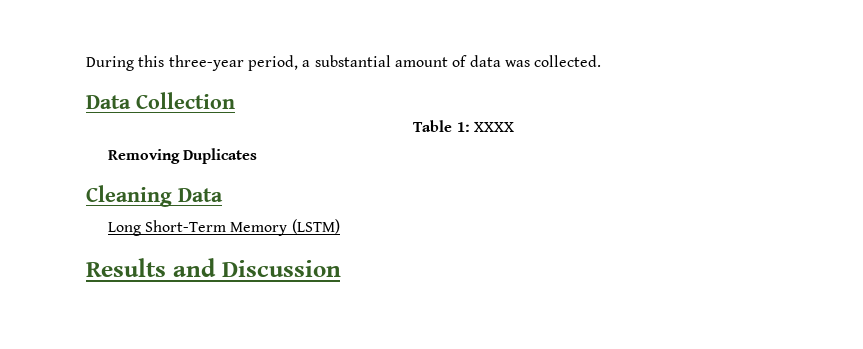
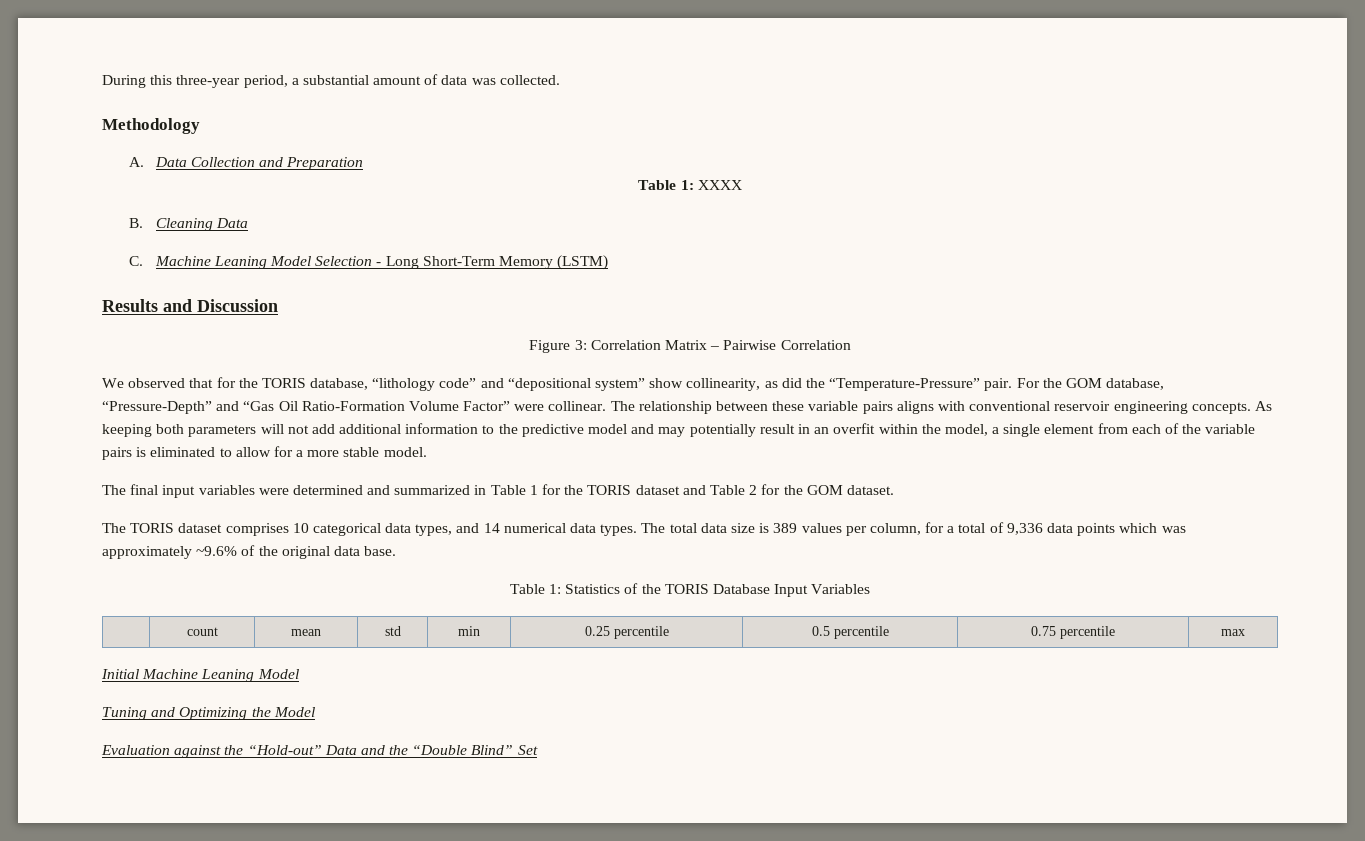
- Data Collection
+ Methodology
+ A. Data Collection and Preparation
- Removing Duplicates
- Cleaning Data
+ B. Cleaning Data
- Long Short-Term Memory (LSTM)
+ C. Machine Leaning Model Selection - Long Short-Term Memory (LSTM)
+ Figure 3: Correlation Matrix – Pairwise Correlation
+ We observed that for the TORIS database, “lithology code” and “depositional system” show collinearity, as did the “Temperature-Pressure” pair. For the GOM database, “Pressure-Depth” and “Gas Oil Ratio-Formation Volume Factor” were collinear. The relationship between these variable pairs aligns with conventional reservoir engineering concepts. As keeping both parameters will not add additional information to the predictive model and may potentially result in an overfit within the model, a single element from each of the variable pairs is eliminated to allow for a more stable model.
+ The final input variables were determined and summarized in Table 1 for the TORIS dataset and Table 2 for the GOM dataset.
+ The TORIS dataset comprises 10 categorical data types, and 14 numerical data types. The total data size is 389 values per column, for a total of 9,336 data points which was approximately ~9.6% of the original data base.
+ Table 1: Statistics of the TORIS Database Input Variables
+ | count | mean | std | min | 0.25 percentile | 0.5 percentile | 0.75 percentile | max
+ Initial Machine Leaning Model
+ Tuning and Optimizing the Model
+ Evaluation against the “Hold-out” Data and the “Double Blind” Set

